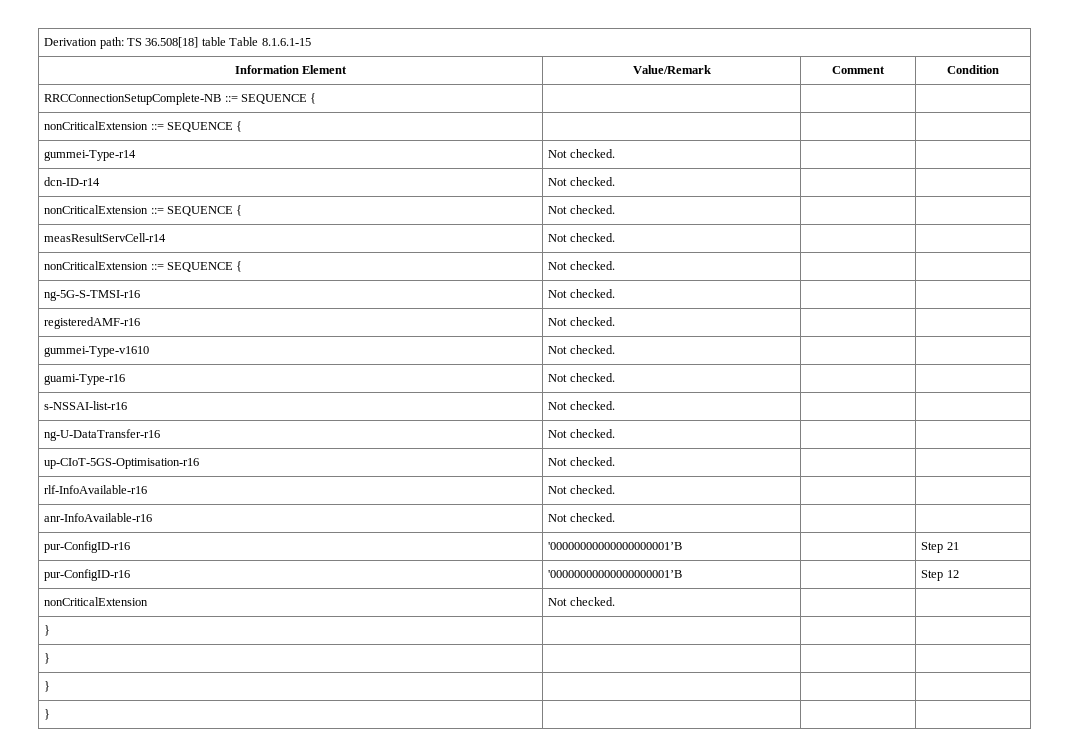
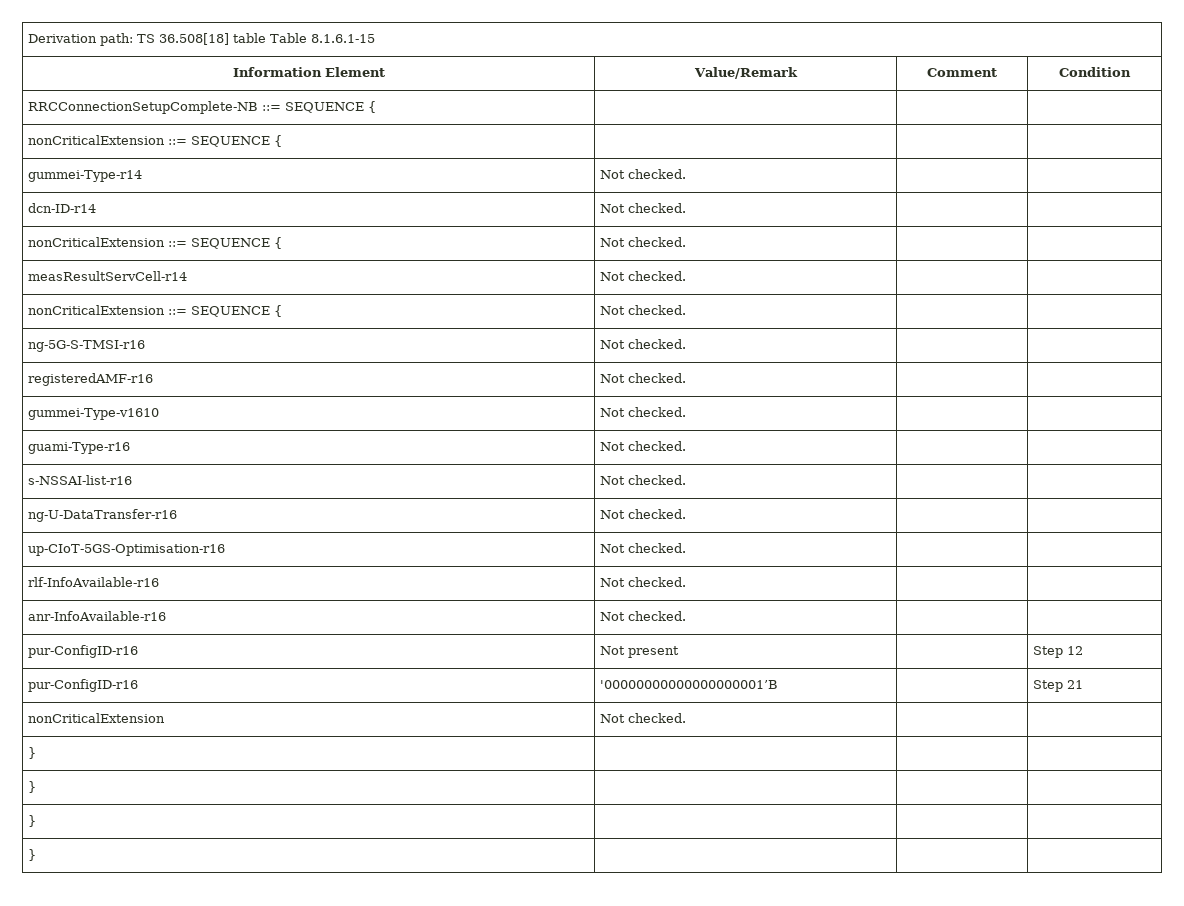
+ pur-ConfigID-r16 | Not present | | Step 12
  pur-ConfigID-r16 | '00000000000000000001’B | | Step 21
- pur-ConfigID-r16 | '00000000000000000001’B | | Step 12

